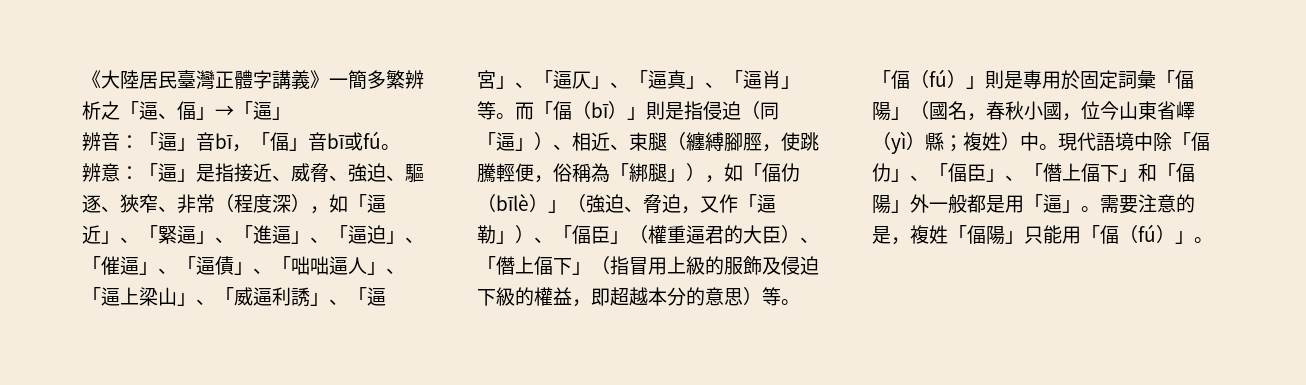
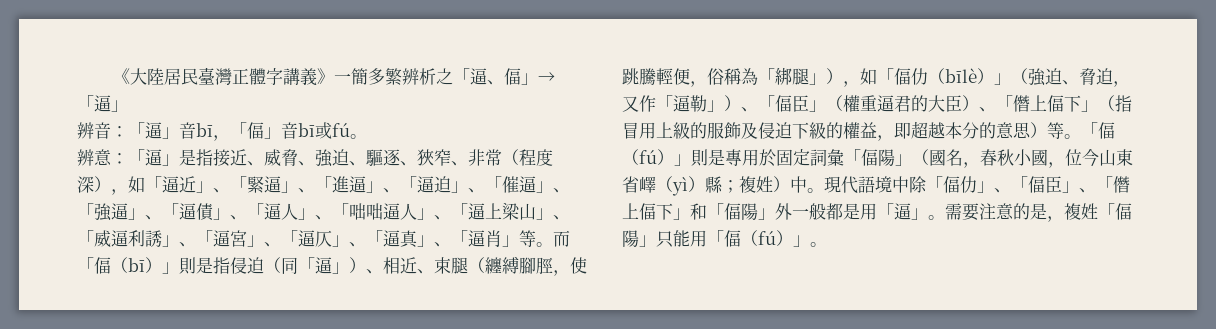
- 辨意：「逼」是指接近、威脅、強迫、驅逐、狹窄、非常（程度深），如「逼近」、「緊逼」、「進逼」、「逼迫」、「催逼」、「逼債」、「咄咄逼人」、「逼上梁山」、「威逼利誘」、「逼宮」、「逼仄」、「逼真」、「逼肖」等。
+ 辨意：「逼」是指接近、威脅、強迫、驅逐、狹窄、非常（程度深），如「逼近」、「緊逼」、「進逼」、「逼迫」、「催逼」、「強逼」、「逼債」、「逼人」、「咄咄逼人」、「逼上梁山」、「威逼利誘」、「逼宮」、「逼仄」、「逼真」、「逼肖」等。

